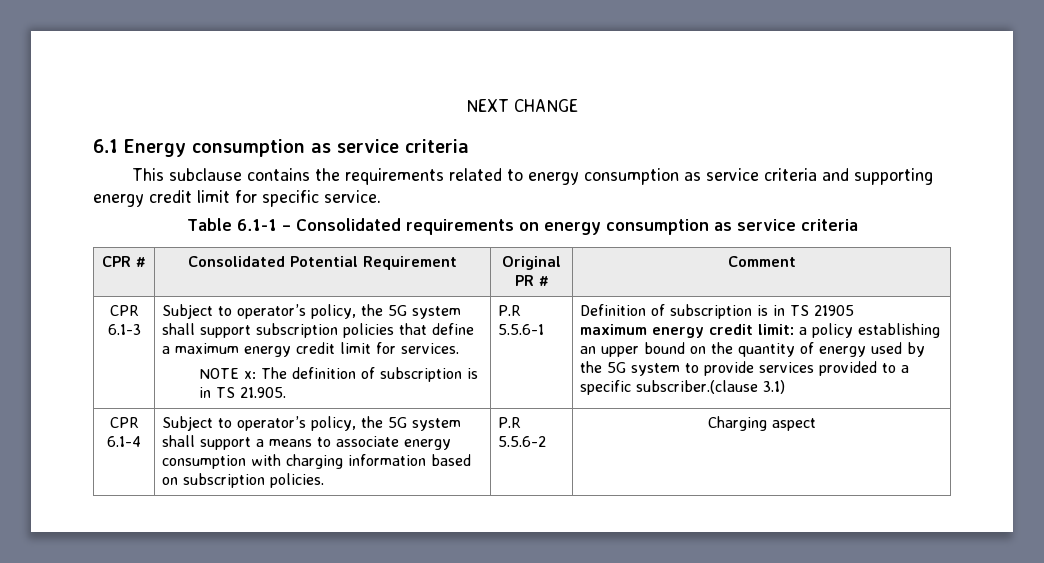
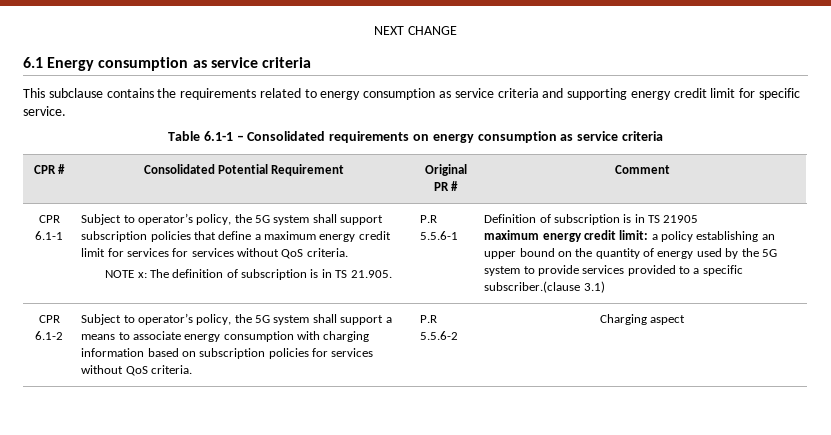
- CPR 6.1-3
+ CPR 6.1-1
- Subject to operator’s policy, the 5G system shall support subscription policies that define a maximum energy credit limit for services.
+ Subject to operator’s policy, the 5G system shall support subscription policies that define a maximum energy credit limit for services for services without QoS criteria.
- CPR 6.1-4 | Subject to operator’s policy, the 5G system shall support a means to associate energy consumption with charging information based on subscription policies. | P.R 5.5.6-2 | Charging aspect
+ CPR 6.1-2 | Subject to operator’s policy, the 5G system shall support a means to associate energy consumption with charging information based on subscription policies for services without QoS criteria. | P.R 5.5.6-2 | Charging aspect

